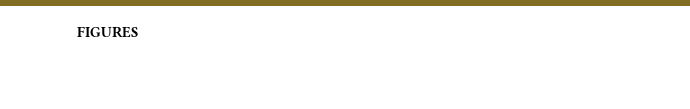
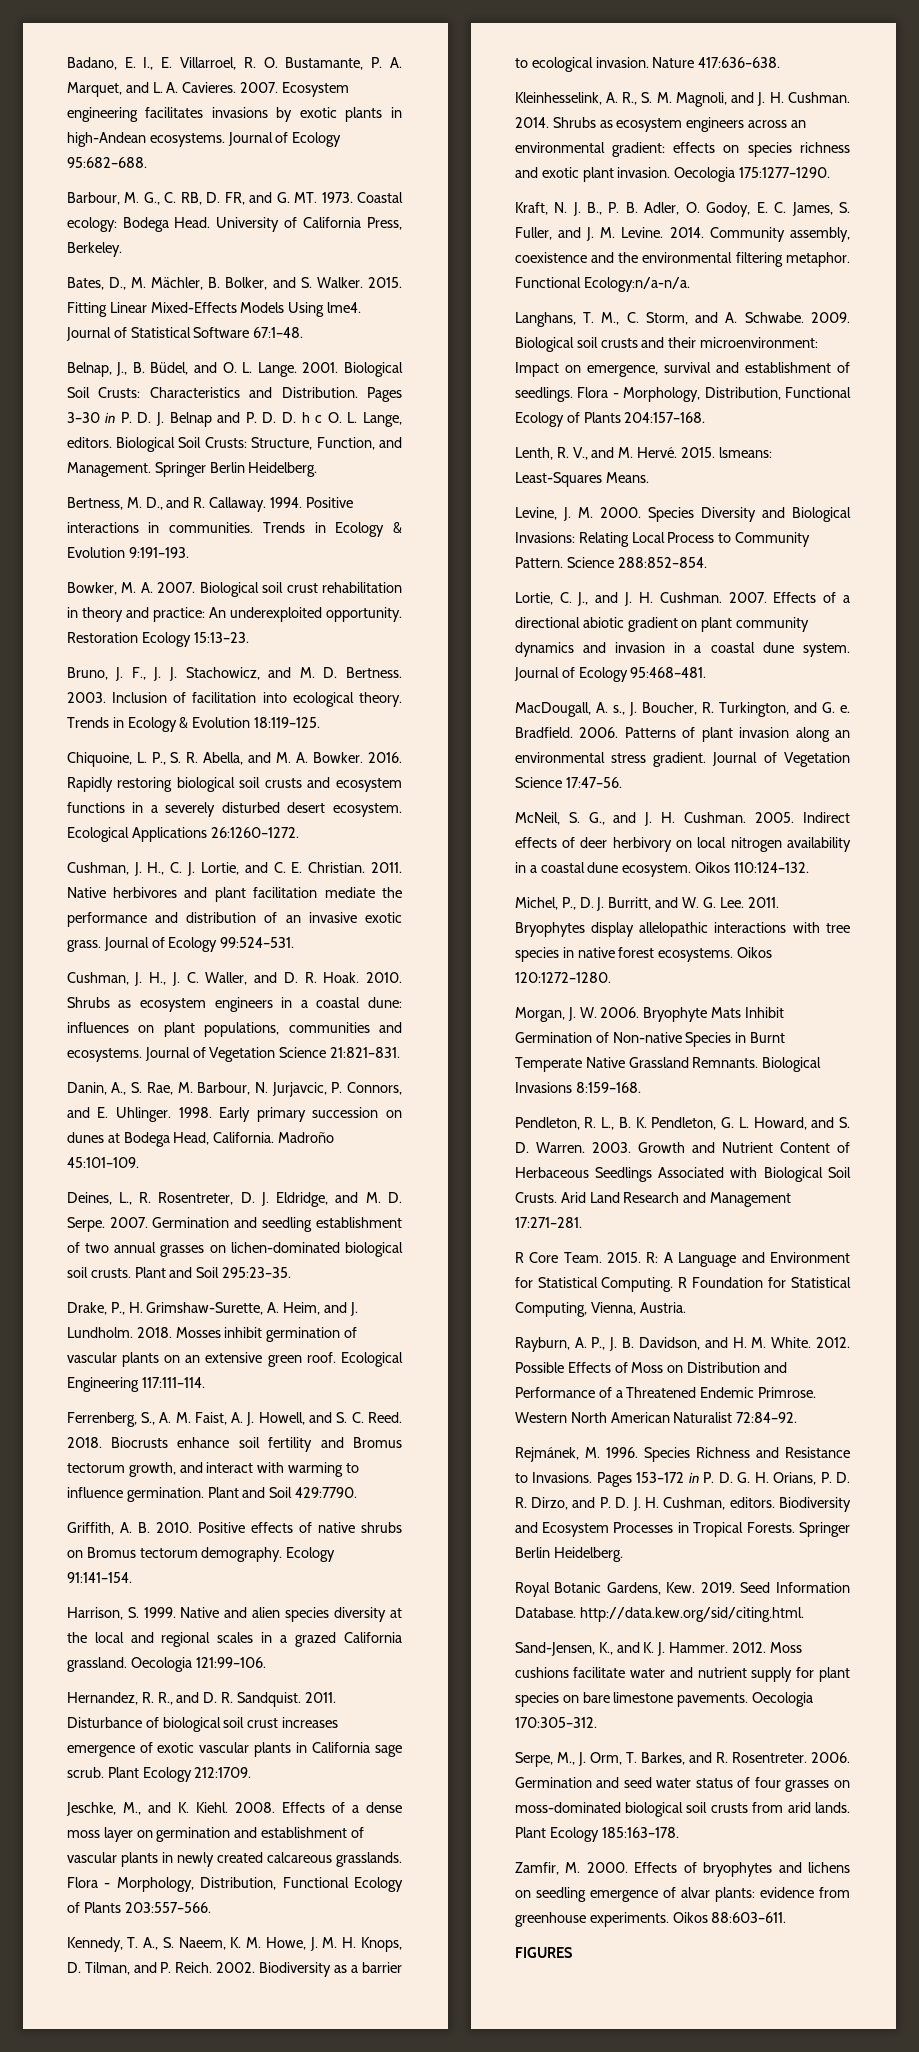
+ Badano, E. I., E. Villarroel, R. O. Bustamante, P. A. Marquet, and L. A. Cavieres. 2007. Ecosystem engineering facilitates invasions by exotic plants in high-Andean ecosystems. Journal of Ecology 95:682–688.
+ Barbour, M. G., C. RB, D. FR, and G. MT. 1973. Coastal ecology: Bodega Head. University of California Press, Berkeley.
+ Bates, D., M. Mächler, B. Bolker, and S. Walker. 2015. Fitting Linear Mixed-Effects Models Using lme4. Journal of Statistical Software 67:1–48.
+ Belnap, J., B. Büdel, and O. L. Lange. 2001. Biological Soil Crusts: Characteristics and Distribution. Pages 3–30 in P. D. J. Belnap and P. D. D. h c O. L. Lange, editors. Biological Soil Crusts: Structure, Function, and Management. Springer Berlin Heidelberg.
+ Bertness, M. D., and R. Callaway. 1994. Positive interactions in communities. Trends in Ecology & Evolution 9:191–193.
+ Bowker, M. A. 2007. Biological soil crust rehabilitation in theory and practice: An underexploited opportunity. Restoration Ecology 15:13–23.
+ Bruno, J. F., J. J. Stachowicz, and M. D. Bertness. 2003. Inclusion of facilitation into ecological theory. Trends in Ecology & Evolution 18:119–125.
+ Chiquoine, L. P., S. R. Abella, and M. A. Bowker. 2016. Rapidly restoring biological soil crusts and ecosystem functions in a severely disturbed desert ecosystem. Ecological Applications 26:1260–1272.
+ Cushman, J. H., C. J. Lortie, and C. E. Christian. 2011. Native herbivores and plant facilitation mediate the performance and distribution of an invasive exotic grass. Journal of Ecology 99:524–531.
+ Cushman, J. H., J. C. Waller, and D. R. Hoak. 2010. Shrubs as ecosystem engineers in a coastal dune: influences on plant populations, communities and ecosystems. Journal of Vegetation Science 21:821–831.
+ Danin, A., S. Rae, M. Barbour, N. Jurjavcic, P. Connors, and E. Uhlinger. 1998. Early primary succession on dunes at Bodega Head, California. Madroño 45:101–109.
+ Deines, L., R. Rosentreter, D. J. Eldridge, and M. D. Serpe. 2007. Germination and seedling establishment of two annual grasses on lichen-dominated biological soil crusts. Plant and Soil 295:23–35.
+ Drake, P., H. Grimshaw-Surette, A. Heim, and J. Lundholm. 2018. Mosses inhibit germination of vascular plants on an extensive green roof. Ecological Engineering 117:111–114.
+ Ferrenberg, S., A. M. Faist, A. J. Howell, and S. C. Reed. 2018. Biocrusts enhance soil fertility and Bromus tectorum growth, and interact with warming to influence germination. Plant and Soil 429:7790.
+ Griffith, A. B. 2010. Positive effects of native shrubs on Bromus tectorum demography. Ecology 91:141–154.
+ Harrison, S. 1999. Native and alien species diversity at the local and regional scales in a grazed California grassland. Oecologia 121:99–106.
+ Hernandez, R. R., and D. R. Sandquist. 2011. Disturbance of biological soil crust increases emergence of exotic vascular plants in California sage scrub. Plant Ecology 212:1709.
+ Jeschke, M., and K. Kiehl. 2008. Effects of a dense moss layer on germination and establishment of vascular plants in newly created calcareous grasslands. Flora - Morphology, Distribution, Functional Ecology of Plants 203:557–566.
+ Kennedy, T. A., S. Naeem, K. M. Howe, J. M. H. Knops, D. Tilman, and P. Reich. 2002. Biodiversity as a barrier to ecological invasion. Nature 417:636–638.
+ Kleinhesselink, A. R., S. M. Magnoli, and J. H. Cushman. 2014. Shrubs as ecosystem engineers across an environmental gradient: effects on species richness and exotic plant invasion. Oecologia 175:1277–1290.
+ Kraft, N. J. B., P. B. Adler, O. Godoy, E. C. James, S. Fuller, and J. M. Levine. 2014. Community assembly, coexistence and the environmental filtering metaphor. Functional Ecology:n/a-n/a.
+ Langhans, T. M., C. Storm, and A. Schwabe. 2009. Biological soil crusts and their microenvironment: Impact on emergence, survival and establishment of seedlings. Flora - Morphology, Distribution, Functional Ecology of Plants 204:157–168.
+ Lenth, R. V., and M. Hervé. 2015. lsmeans: Least-Squares Means.
+ Levine, J. M. 2000. Species Diversity and Biological Invasions: Relating Local Process to Community Pattern. Science 288:852–854.
+ Lortie, C. J., and J. H. Cushman. 2007. Effects of a directional abiotic gradient on plant community dynamics and invasion in a coastal dune system. Journal of Ecology 95:468–481.
+ MacDougall, A. s., J. Boucher, R. Turkington, and G. e. Bradfield. 2006. Patterns of plant invasion along an environmental stress gradient. Journal of Vegetation Science 17:47–56.
+ McNeil, S. G., and J. H. Cushman. 2005. Indirect effects of deer herbivory on local nitrogen availability in a coastal dune ecosystem. Oikos 110:124–132.
+ Michel, P., D. J. Burritt, and W. G. Lee. 2011. Bryophytes display allelopathic interactions with tree species in native forest ecosystems. Oikos 120:1272–1280.
+ Morgan, J. W. 2006. Bryophyte Mats Inhibit Germination of Non-native Species in Burnt Temperate Native Grassland Remnants. Biological Invasions 8:159–168.
+ Pendleton, R. L., B. K. Pendleton, G. L. Howard, and S. D. Warren. 2003. Growth and Nutrient Content of Herbaceous Seedlings Associated with Biological Soil Crusts. Arid Land Research and Management 17:271–281.
+ R Core Team. 2015. R: A Language and Environment for Statistical Computing. R Foundation for Statistical Computing, Vienna, Austria.
+ Rayburn, A. P., J. B. Davidson, and H. M. White. 2012. Possible Effects of Moss on Distribution and Performance of a Threatened Endemic Primrose. Western North American Naturalist 72:84–92.
+ Rejmánek, M. 1996. Species Richness and Resistance to Invasions. Pages 153–172 in P. D. G. H. Orians, P. D. R. Dirzo, and P. D. J. H. Cushman, editors. Biodiversity and Ecosystem Processes in Tropical Forests. Springer Berlin Heidelberg.
+ Royal Botanic Gardens, Kew. 2019. Seed Information Database. http://data.kew.org/sid/citing.html.
+ Sand-Jensen, K., and K. J. Hammer. 2012. Moss cushions facilitate water and nutrient supply for plant species on bare limestone pavements. Oecologia 170:305–312.
+ Serpe, M., J. Orm, T. Barkes, and R. Rosentreter. 2006. Germination and seed water status of four grasses on moss-dominated biological soil crusts from arid lands. Plant Ecology 185:163–178.
+ Zamfir, M. 2000. Effects of bryophytes and lichens on seedling emergence of alvar plants: evidence from greenhouse experiments. Oikos 88:603–611.

